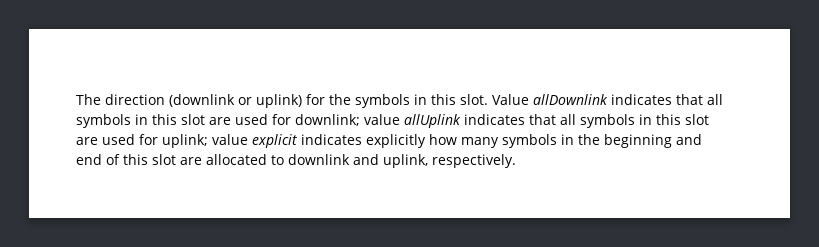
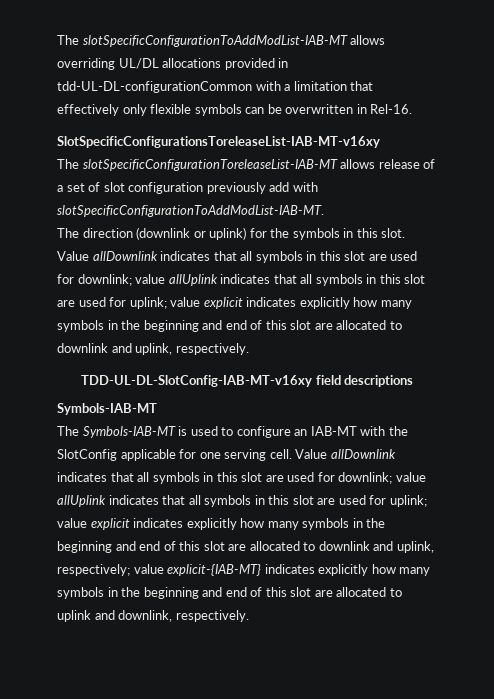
+ The slotSpecificConfigurationToAddModList-IAB-MT allows overriding UL/DL allocations provided in tdd-UL-DL-configurationCommon with a limitation that effectively only flexible symbols can be overwritten in Rel-16.
+ SlotSpecificConfigurationsToreleaseList-IAB-MT-v16xy
+ The slotSpecificConfigurationToreleaseList-IAB-MT allows release of a set of slot configuration previously add with slotSpecificConfigurationToAddModList-IAB-MT.
+ TDD-UL-DL-SlotConfig-IAB-MT-v16xy field descriptions
+ Symbols-IAB-MT
+ The Symbols-IAB-MT is used to configure an IAB-MT with the SlotConfig applicable for one serving cell. Value allDownlink indicates that all symbols in this slot are used for downlink; value allUplink indicates that all symbols in this slot are used for uplink; value explicit indicates explicitly how many symbols in the beginning and end of this slot are allocated to downlink and uplink, respectively; value explicit-{IAB-MT} indicates explicitly how many symbols in the beginning and end of this slot are allocated to uplink and downlink, respectively.

